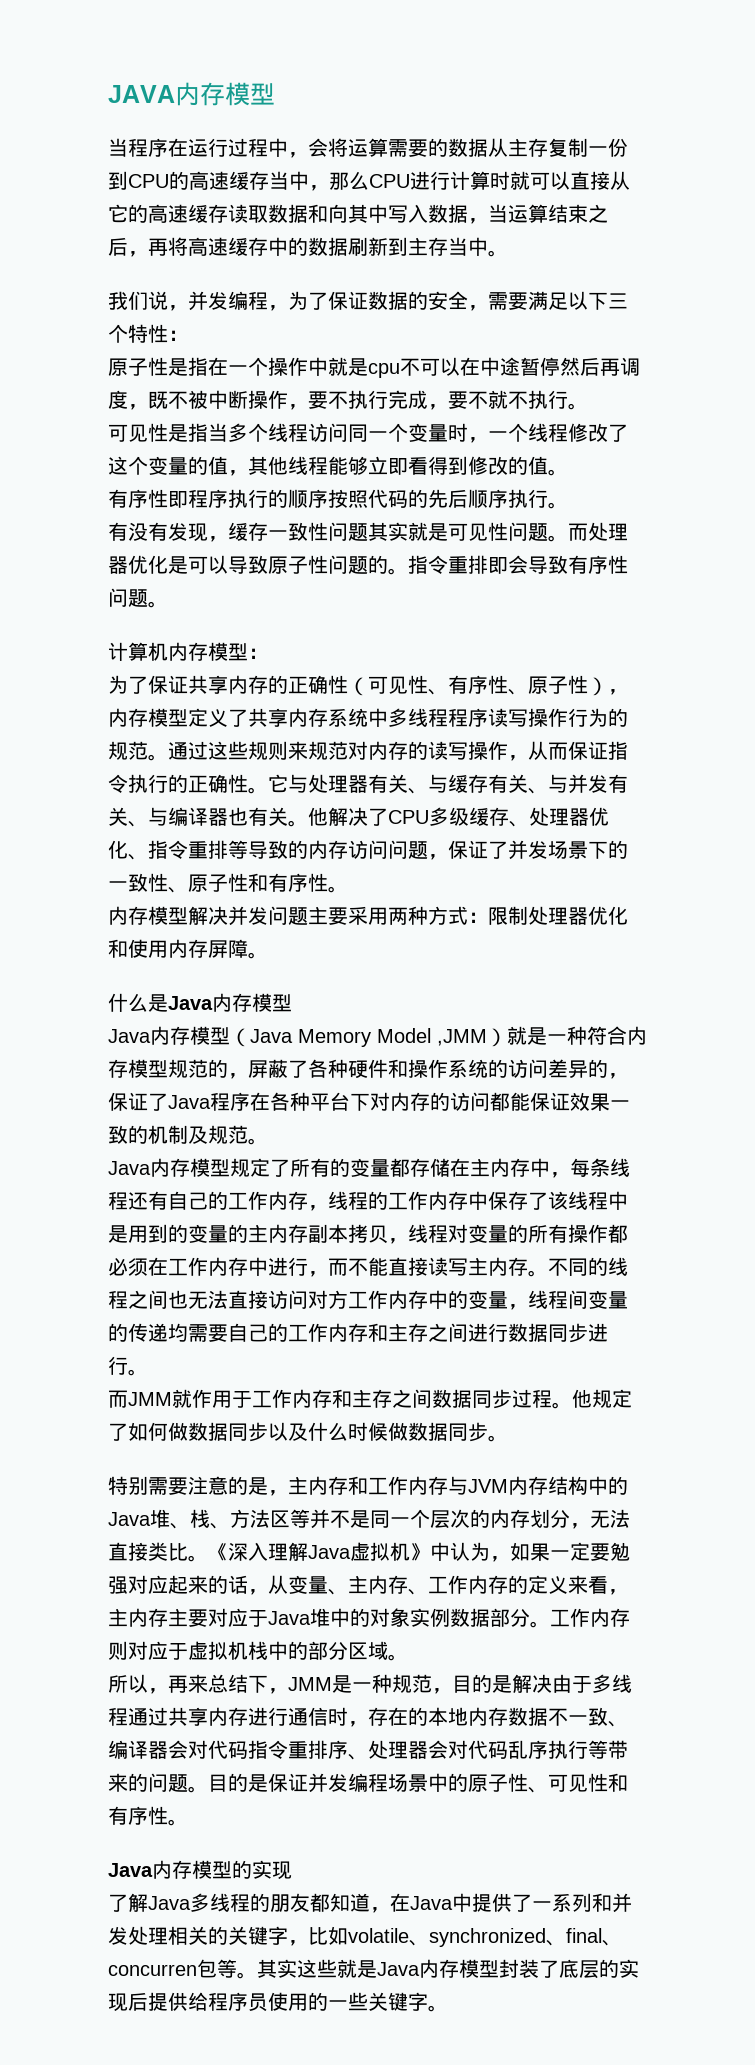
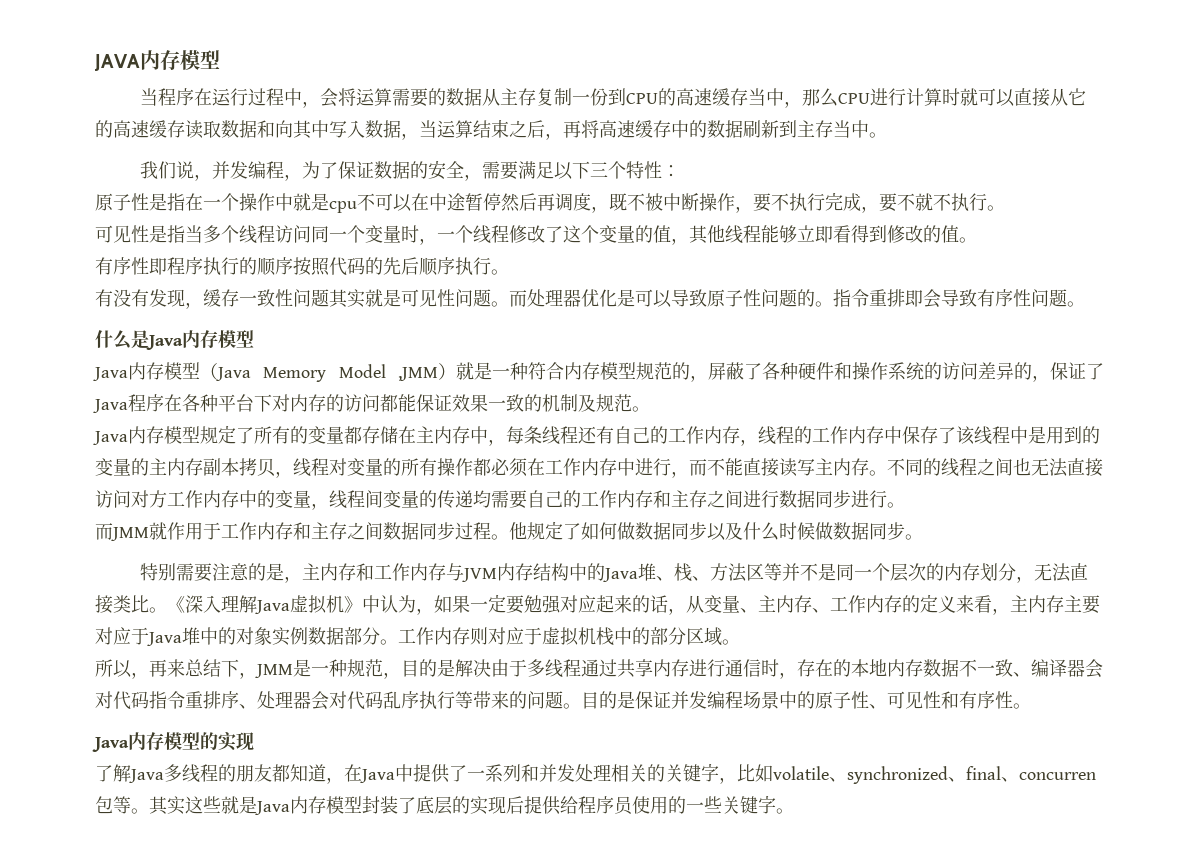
- 计算机内存模型：
- 为了保证共享内存的正确性（可见性、有序性、原子性），内存模型定义了共享内存系统中多线程程序读写操作行为的规范。通过这些规则来规范对内存的读写操作，从而保证指令执行的正确性。它与处理器有关、与缓存有关、与并发有关、与编译器也有关。他解决了CPU多级缓存、处理器优化、指令重排等导致的内存访问问题，保证了并发场景下的一致性、原子性和有序性。
- 内存模型解决并发问题主要采用两种方式：限制处理器优化和使用内存屏障。

